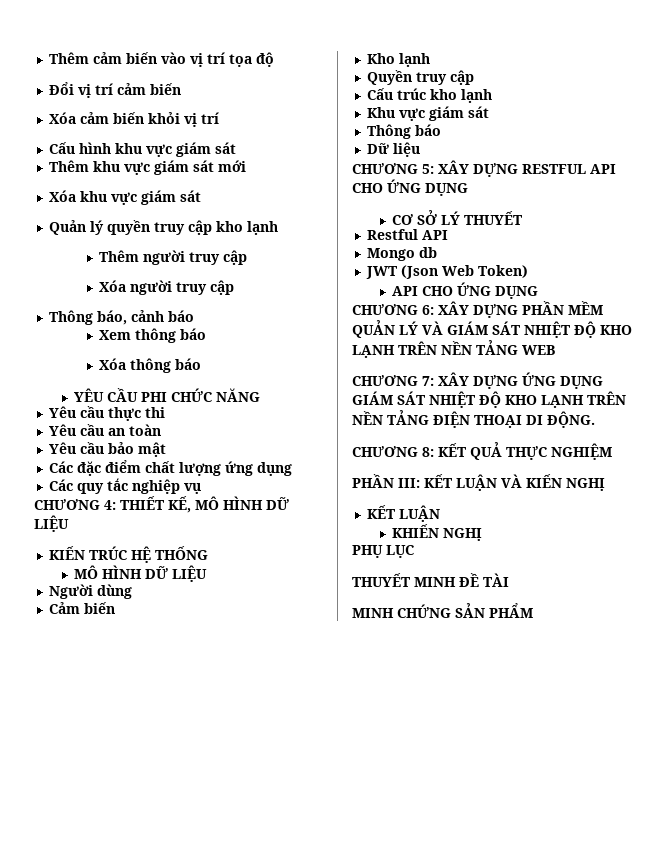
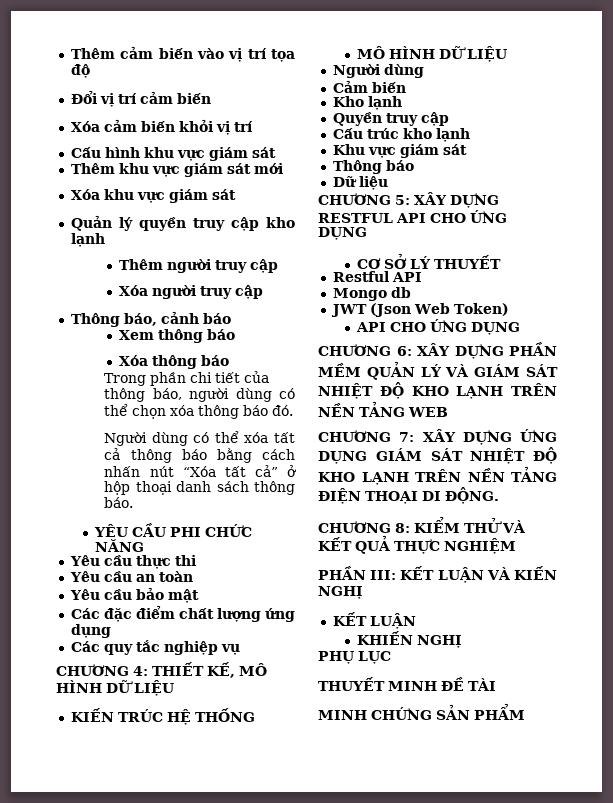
+ Trong phần chi tiết của thông báo, người dùng có thể chọn xóa thông báo đó.
+ Người dùng có thể xóa tất cả thông báo bằng cách nhấn nút “Xóa tất cả” ở hộp thoại danh sách thông báo.
- CHƯƠNG 8: KẾT QUẢ THỰC NGHIỆM
+ CHƯƠNG 8: KIỂM THỬ VÀ KẾT QUẢ THỰC NGHIỆM

